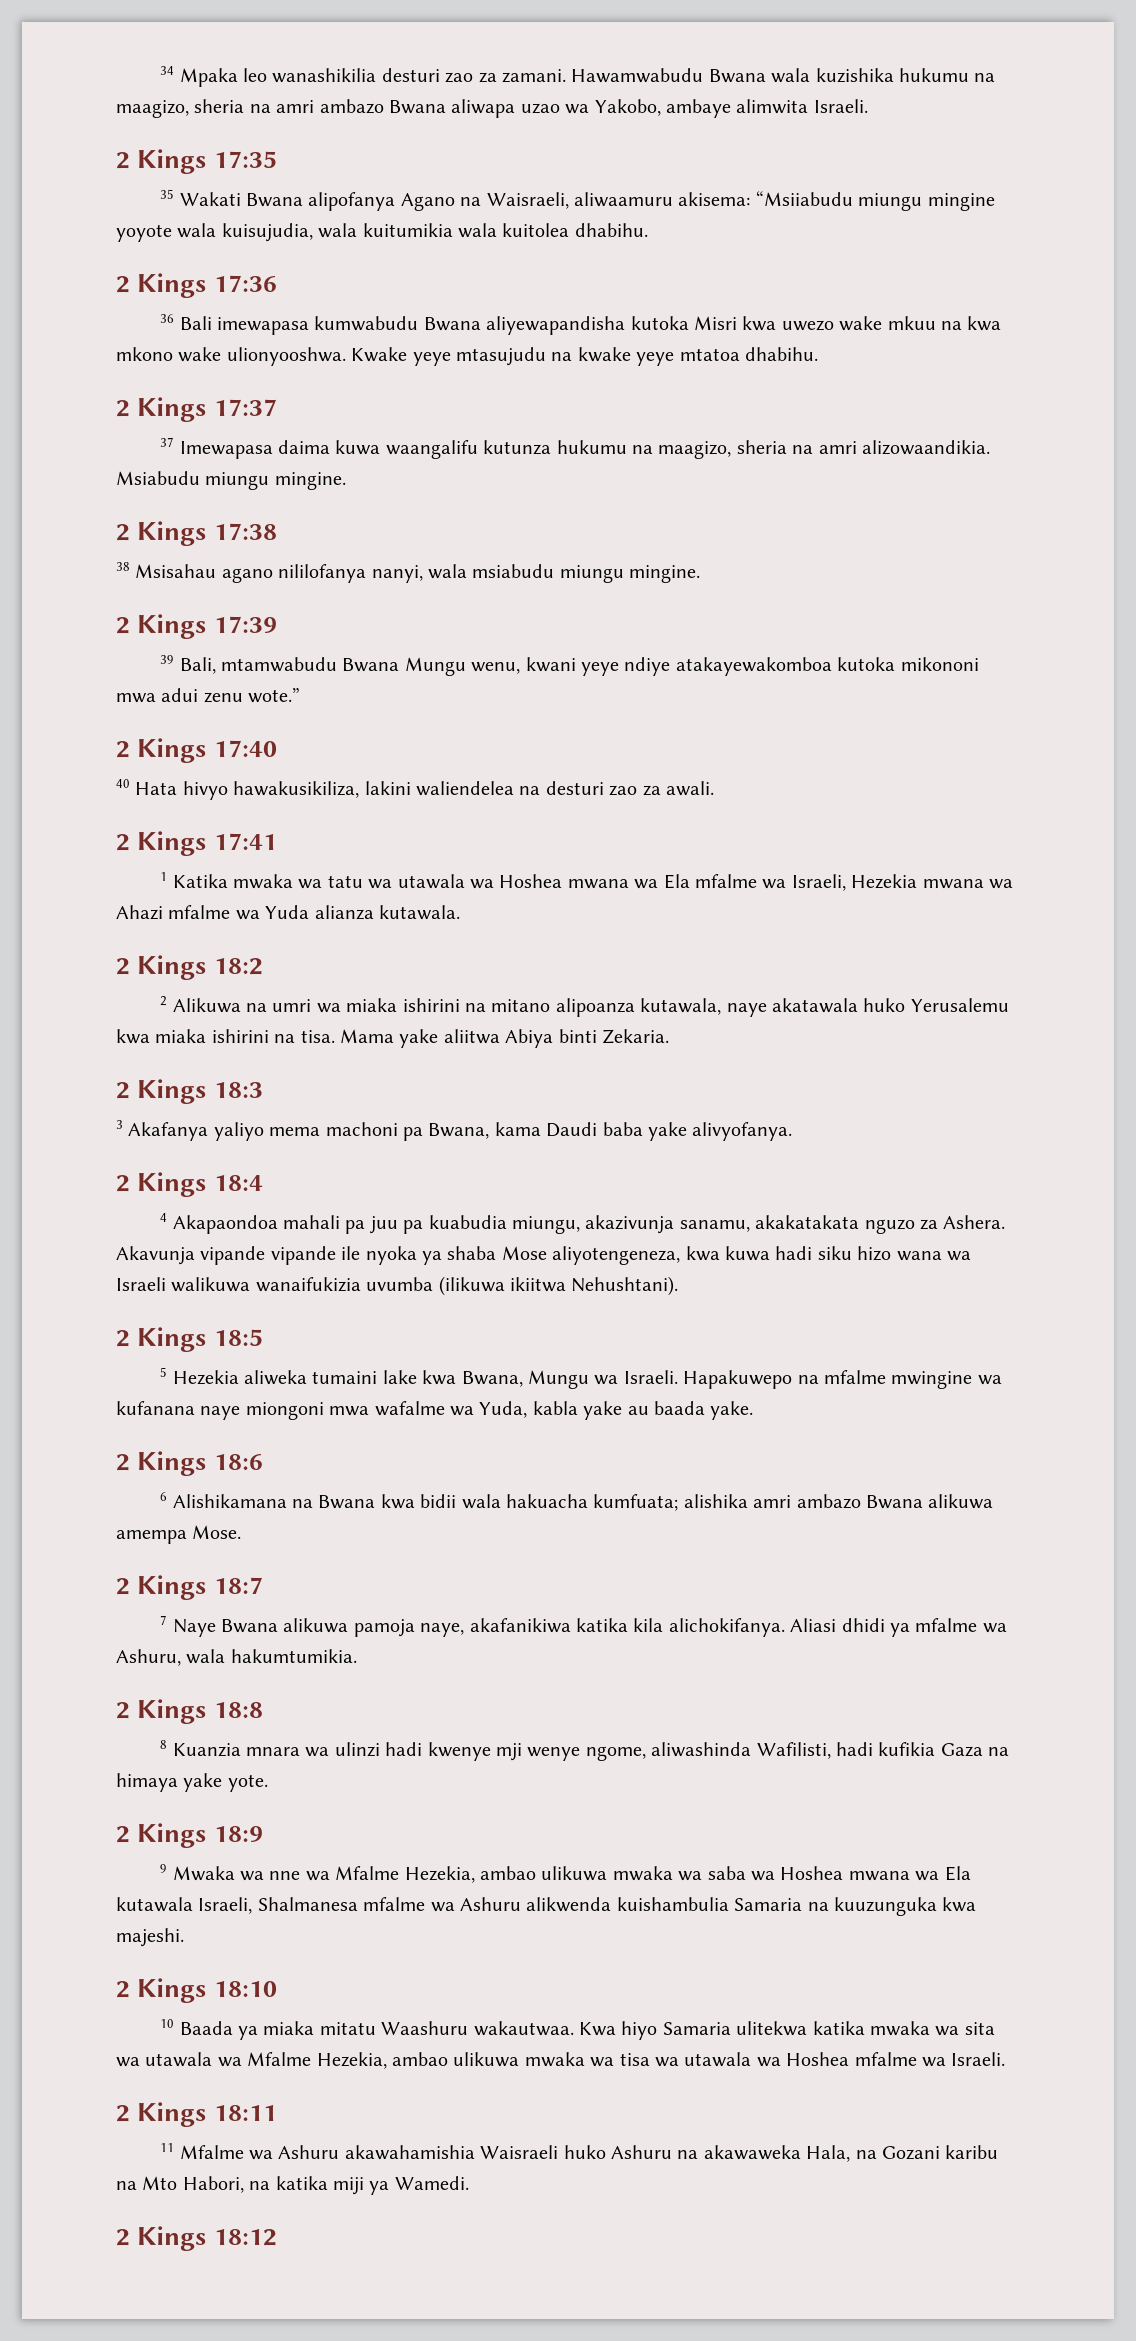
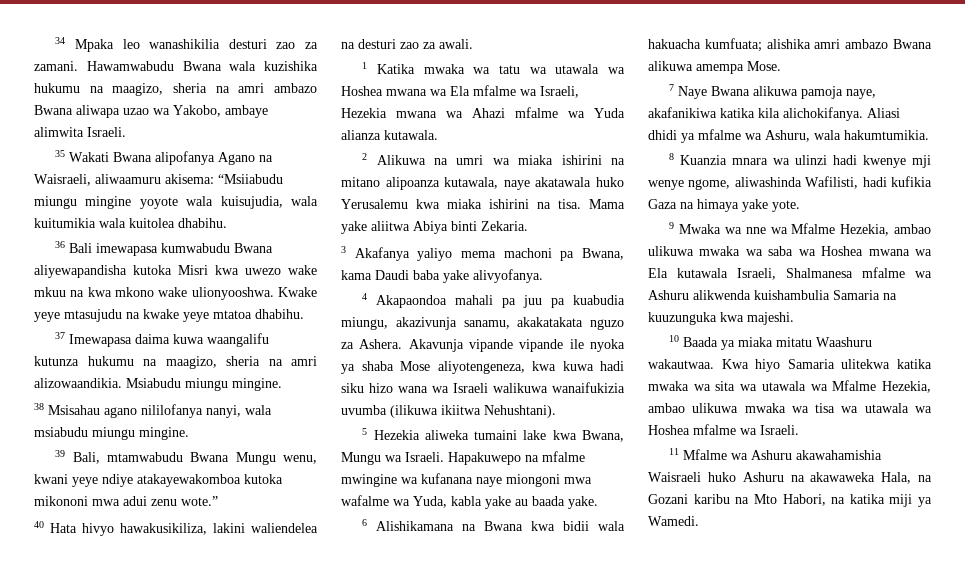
- 2 Kings 17:35
- 2 Kings 17:36
- 2 Kings 17:37
- 2 Kings 17:38
- 2 Kings 17:39
- 2 Kings 17:40
- 2 Kings 17:41
- 2 Kings 18:2
- 2 Kings 18:3
- 2 Kings 18:4
- 2 Kings 18:5
- 2 Kings 18:6
- 2 Kings 18:7
- 2 Kings 18:8
- 2 Kings 18:9
- 2 Kings 18:10
- 2 Kings 18:11
- 2 Kings 18:12

